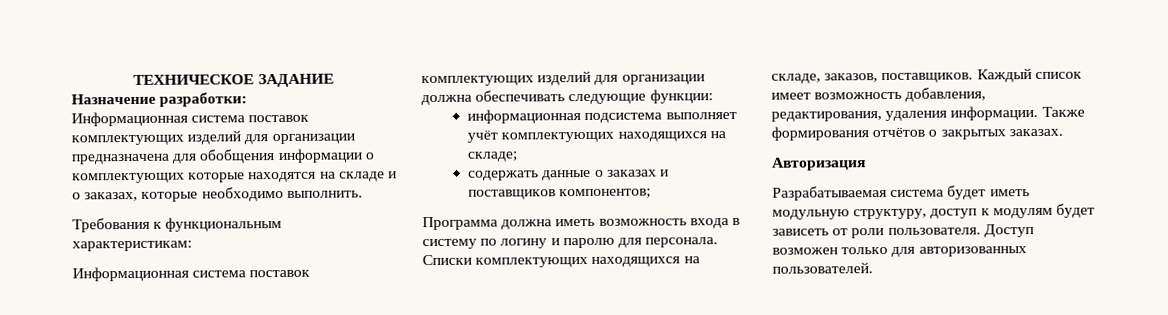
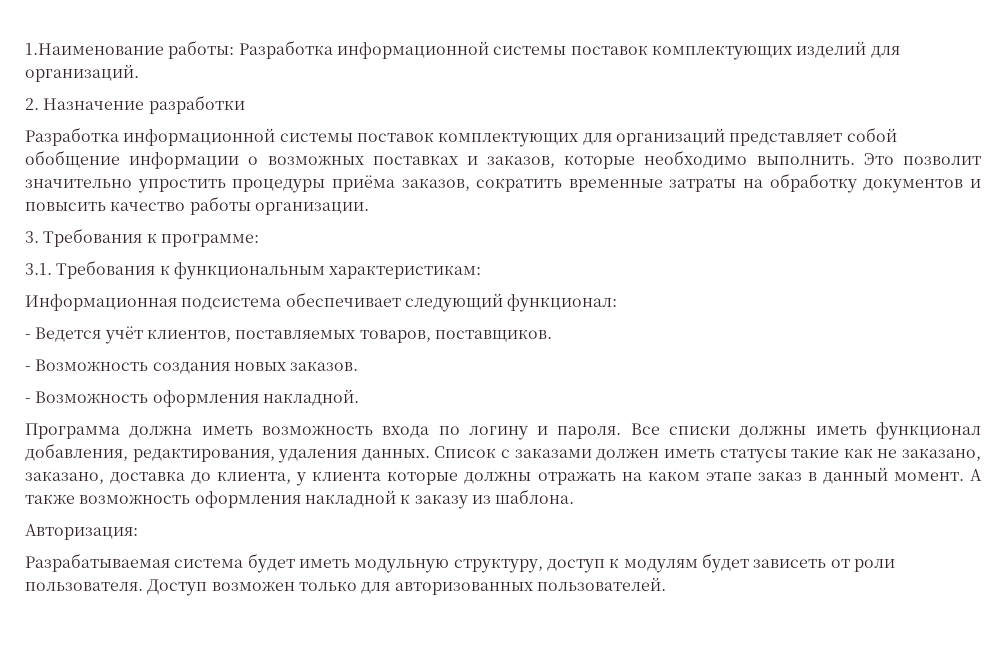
- ТЕХНИЧЕСКОЕ ЗАДАНИЕ
- Назначение разработки:
- Информационная система поставок комплектующих изделий для организации предназначена для обобщения информации о комплектующих которые находятся на складе и о заказах, которые необходимо выполнить.
- Требования к функциональным характеристикам:
+ 1.Наименование работы: Разработка информационной системы поставок комплектующих изделий для организаций.
+ 2. Назначение разработки
+ Разработка информационной системы поставок комплектующих для организаций представляет собой обобщение информации о возможных поставках и заказов, которые необходимо выполнить. Это позволит значительно упростить процедуры приёма заказов, сократить временные затраты на обработку документов и повысить качество работы организации.
+ 3. Требования к программе:
+ 3.1. Требования к функциональным характеристикам:
- Информационная система поставок комплектующих изделий для организации должна обеспечивать следующие функции:
- информационная подсистема выполняет учёт комплектующих находящихся на складе;
- содержать данные о заказах и поставщиков компонентов;
+ Информационная подсистема обеспечивает следующий функционал:
+ - Ведется учёт клиентов, поставляемых товаров, поставщиков.
+ - Возможность создания новых заказов.
+ - Возможность оформления накладной.
- Программа должна иметь возможность входа в систему по логину и паролю для персонала. Списки комплектующих находящихся на складе, заказов, поставщиков. Каждый список имеет возможность добавления, редактирования, удаления информации. Также формирования отчётов о закрытых заказах.
- Авторизация
+ Программа должна иметь возможность входа по логину и пароля. Все списки должны иметь функционал добавления, редактирования, удаления данных. Список с заказами должен иметь статусы такие как не заказано, заказано, доставка до клиента, у клиента которые должны отражать на каком этапе заказ в данный момент. А также возможность оформления накладной к заказу из шаблона.
+ Авторизация:

